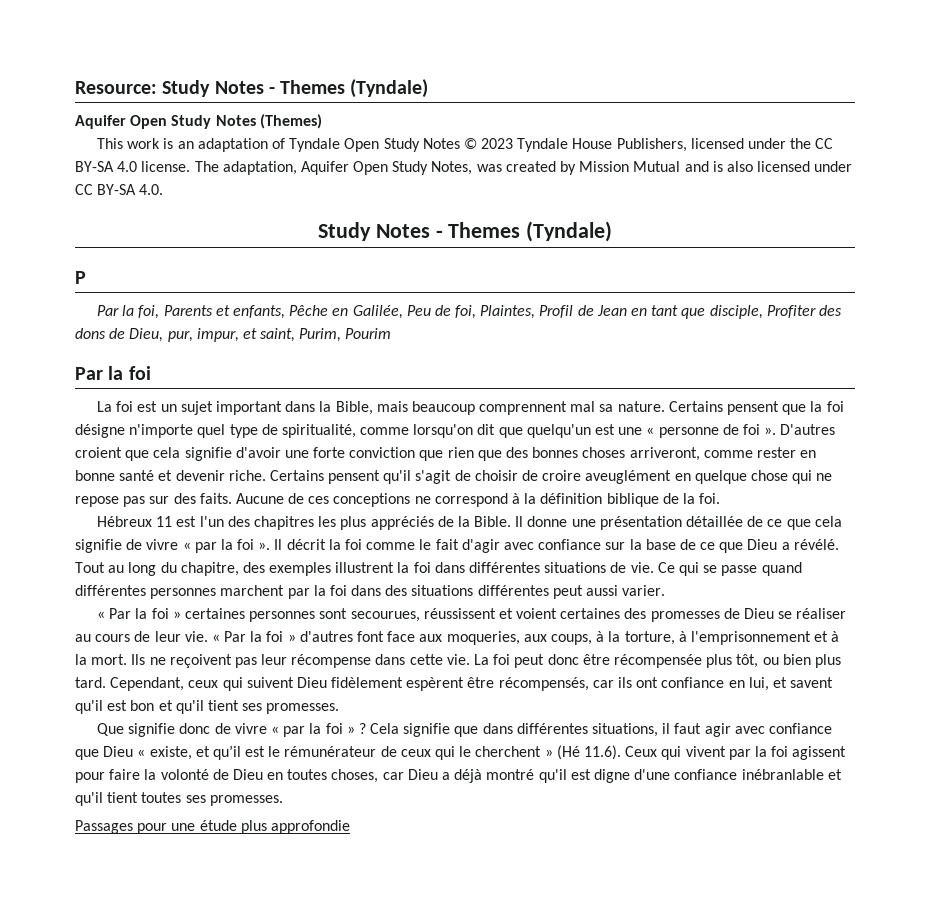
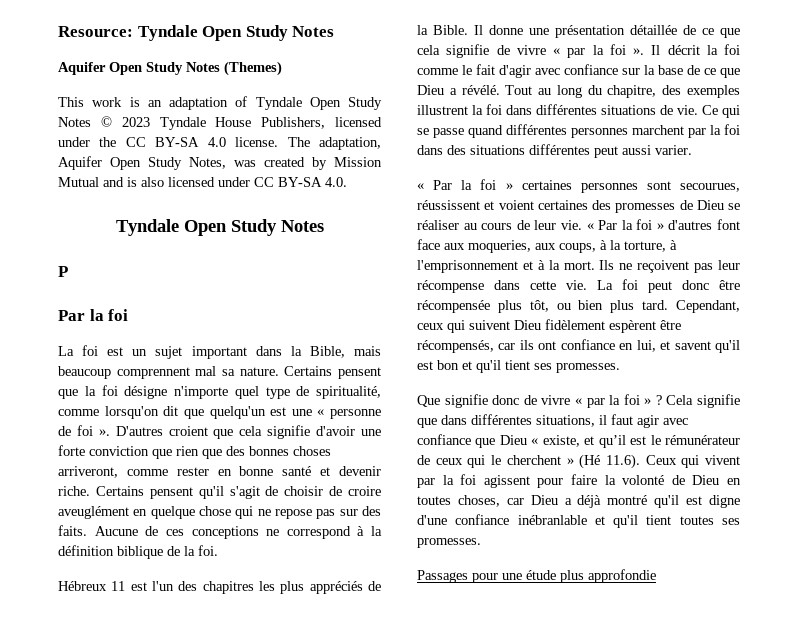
- Resource: Study Notes - Themes (Tyndale)
+ Resource: Tyndale Open Study Notes
  The adaptation, Aquifer Open Study Notes, was created by Mission Mutual and is also licensed under CC BY-SA 4.0.
- Study Notes - Themes (Tyndale)
+ Tyndale Open Study Notes
  P
- Par la foi, Parents et enfants, Pêche en Galilée, Peu de foi, Plaintes, Profil de Jean en tant que disciple, Profiter des dons de Dieu, pur, impur, et saint, Purim, Pourim

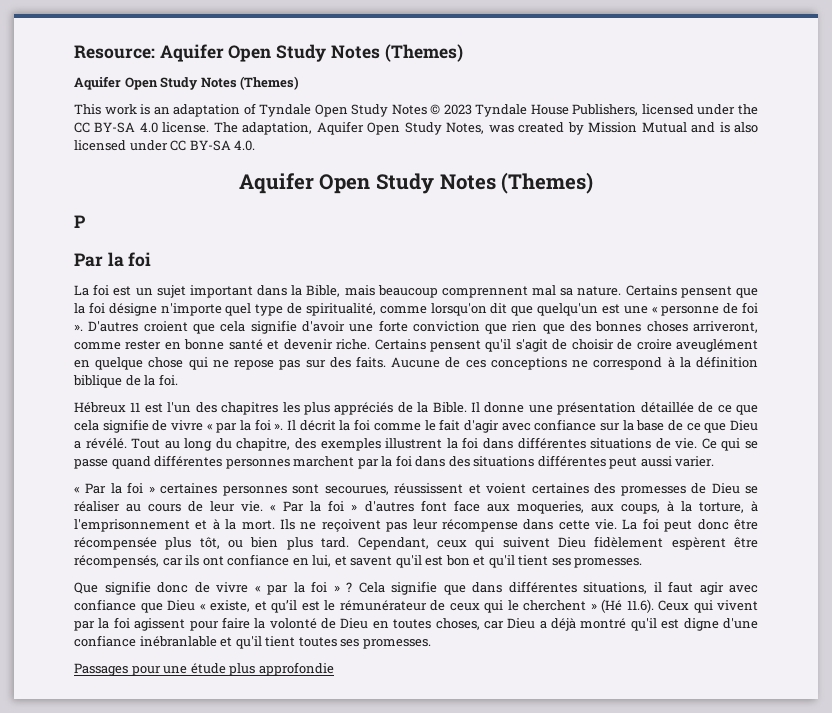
- Resource: Tyndale Open Study Notes
+ Resource: Aquifer Open Study Notes (Themes)
  The adaptation, Aquifer Open Study Notes, was created by Mission Mutual and is also licensed under CC BY-SA 4.0.
- Tyndale Open Study Notes
+ Aquifer Open Study Notes (Themes)

